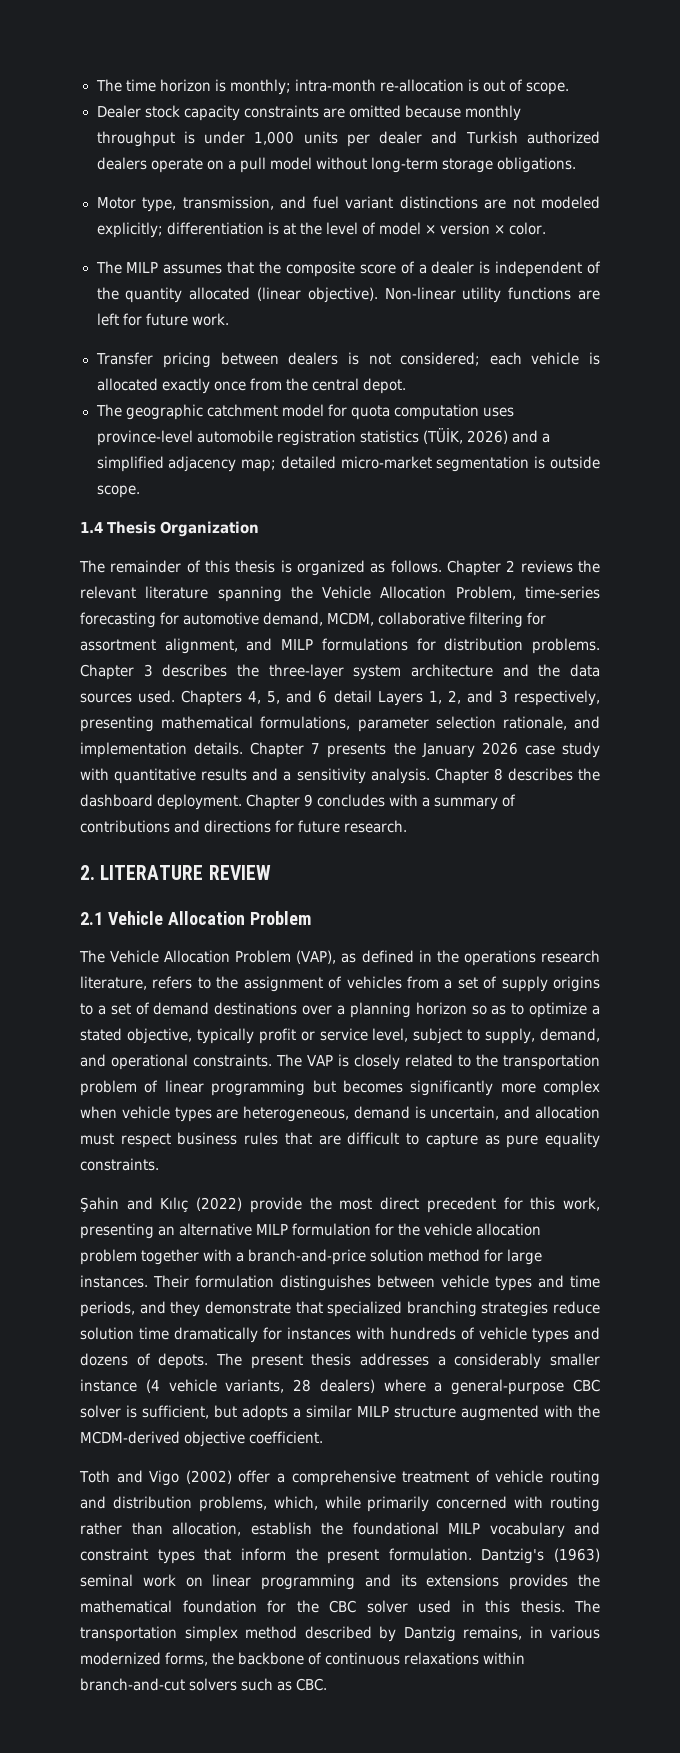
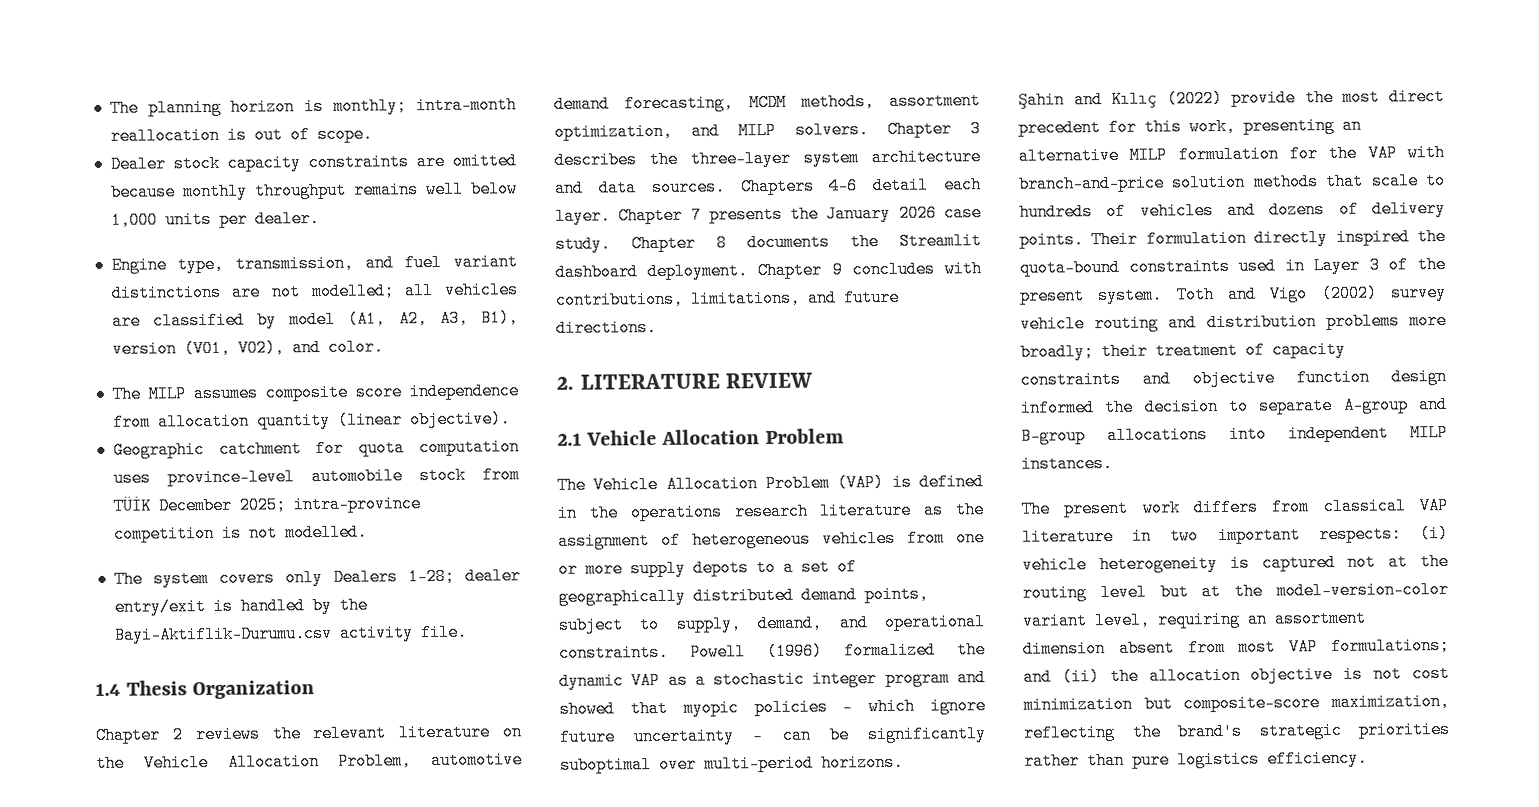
- The time horizon is monthly; intra-month re-allocation is out of scope.
+ The planning horizon is monthly; intra-month reallocation is out of scope.
- Dealer stock capacity constraints are omitted because monthly throughput is under 1,000 units per dealer and Turkish authorized dealers operate on a pull model without long-term storage obligations.
- Motor type, transmission, and fuel variant distinctions are not modeled explicitly; differentiation is at the level of model × version × color.
- The MILP assumes that the composite score of a dealer is independent of the quantity allocated (linear objective). Non-linear utility functions are left for future work.
- Transfer pricing between dealers is not considered; each vehicle is allocated exactly once from the central depot.
- The geographic catchment model for quota computation uses province-level automobile registration statistics (TÜİK, 2026) and a simplified adjacency map; detailed micro-market segmentation is outside scope.
+ Dealer stock capacity constraints are omitted because monthly throughput remains well below 1,000 units per dealer.
+ Engine type, transmission, and fuel variant distinctions are not modelled; all vehicles are classified by model (A1, A2, A3, B1), version (V01, V02), and color.
+ The MILP assumes composite score independence from allocation quantity (linear objective).
+ Geographic catchment for quota computation uses province-level automobile stock from TÜİK December 2025; intra-province competition is not modelled.
+ The system covers only Dealers 1–28; dealer entry/exit is handled by the Bayi-Aktiflik-Durumu.csv activity file.
  1.4 Thesis Organization
- The remainder of this thesis is organized as follows. Chapter 2 reviews the relevant literature spanning the Vehicle Allocation Problem, time-series forecasting for automotive demand, MCDM, collaborative filtering for assortment alignment, and MILP formulations for distribution problems.
+ Chapter 2 reviews the relevant literature on the Vehicle Allocation Problem, automotive demand forecasting, MCDM methods, assortment optimization, and MILP solvers.
- Chapter 3 describes the three-layer system architecture and the data sources used. Chapters 4, 5, and 6 detail Layers 1, 2, and 3 respectively, presenting mathematical formulations, parameter selection rationale, and implementation details.
+ Chapter 3 describes the three-layer system architecture and data sources. Chapters 4–6 detail each layer.
- Chapter 7 presents the January 2026 case study with quantitative results and a sensitivity analysis. Chapter 8 describes the dashboard deployment.
+ Chapter 7 presents the January 2026 case study. Chapter 8 documents the Streamlit dashboard deployment.
- Chapter 9 concludes with a summary of contributions and directions for future research.
+ Chapter 9 concludes with contributions, limitations, and future directions.
- The Vehicle Allocation Problem (VAP), as defined in the operations research literature, refers to the assignment of vehicles from a set of supply origins to a set of demand destinations over a planning horizon so as to optimize a stated objective, typically profit or service level, subject to supply, demand, and operational constraints.
+ The Vehicle Allocation Problem (VAP) is defined in the operations research literature as the assignment of heterogeneous vehicles from one or more supply depots to a set of geographically distributed demand points, subject to supply, demand, and operational constraints.
- The VAP is closely related to the transportation problem of linear programming but becomes significantly more complex when vehicle types are heterogeneous, demand is uncertain, and allocation must respect business rules that are difficult to capture as pure equality constraints.
+ Powell (1996) formalized the dynamic VAP as a stochastic integer program and showed that myopic policies — which ignore future uncertainty — can be significantly suboptimal over multi-period horizons.
- Şahin and Kılıç (2022) provide the most direct precedent for this work, presenting an alternative MILP formulation for the vehicle allocation problem together with a branch-and-price solution method for large instances. Their formulation distinguishes between vehicle types and time periods, and they demonstrate that specialized branching strategies reduce solution time dramatically for instances with hundreds of vehicle types and dozens of depots. The present thesis addresses a considerably smaller instance (4 vehicle variants, 28 dealers) where a general-purpose CBC solver is sufficient, but adopts a similar MILP structure augmented with the MCDM-derived objective coefficient.
- Toth and Vigo (2002) offer a comprehensive treatment of vehicle routing and distribution problems, which, while primarily concerned with routing rather than allocation, establish the foundational MILP vocabulary and constraint types that inform the present formulation. Dantzig's (1963) seminal work on linear programming and its extensions provides the mathematical foundation for the CBC solver used in this thesis. The transportation simplex method described by Dantzig remains, in various modernized forms, the backbone of continuous relaxations within branch-and-cut solvers such as CBC.
+ Şahin and Kılıç (2022) provide the most direct precedent for this work, presenting an alternative MILP formulation for the VAP with branch-and-price solution methods that scale to hundreds of vehicles and dozens of delivery points. Their formulation directly inspired the quota-bound constraints used in Layer 3 of the present system. Toth and Vigo (2002) survey vehicle routing and distribution problems more broadly; their treatment of capacity constraints and objective function design informed the decision to separate A-group and B-group allocations into independent MILP instances.
+ The present work differs from classical VAP literature in two important respects: (i) vehicle heterogeneity is captured not at the routing level but at the model-version-color variant level, requiring an assortment dimension absent from most VAP formulations; and (ii) the allocation objective is not cost minimization but composite-score maximization, reflecting the brand's strategic priorities rather than pure logistics efficiency.

